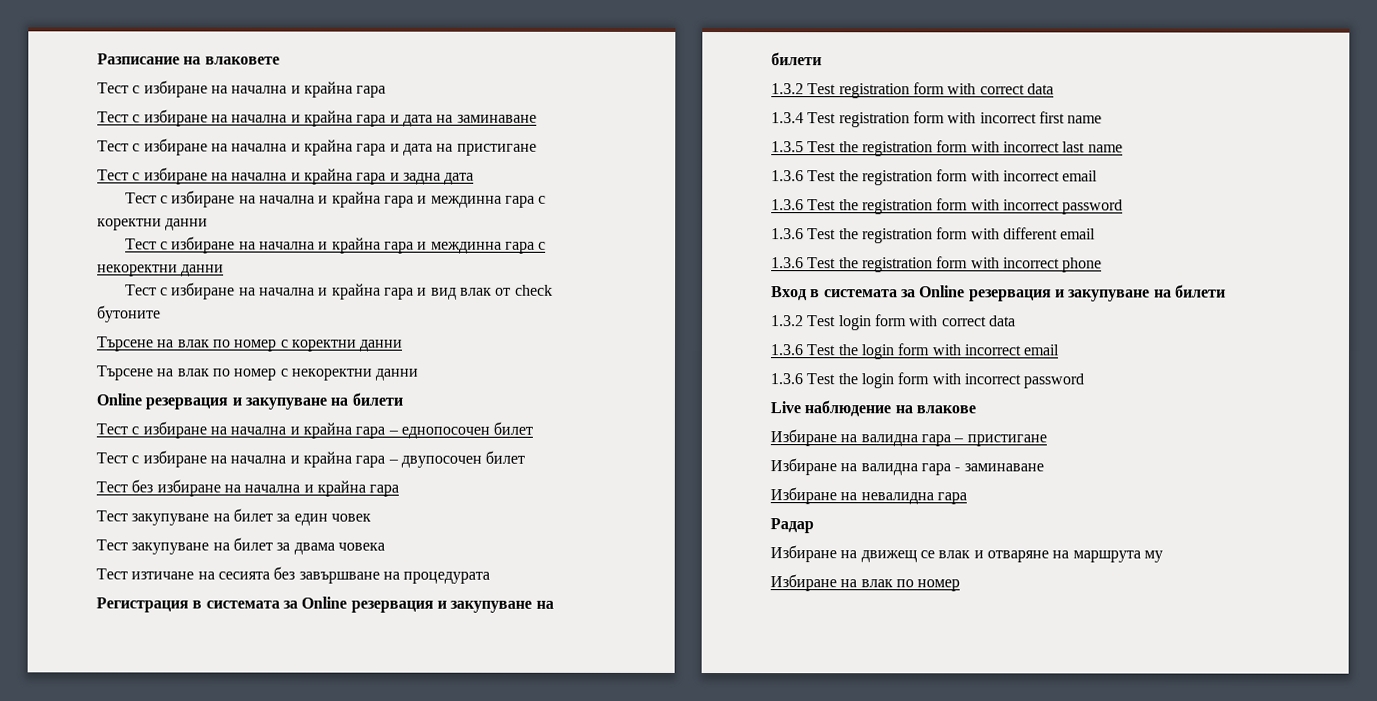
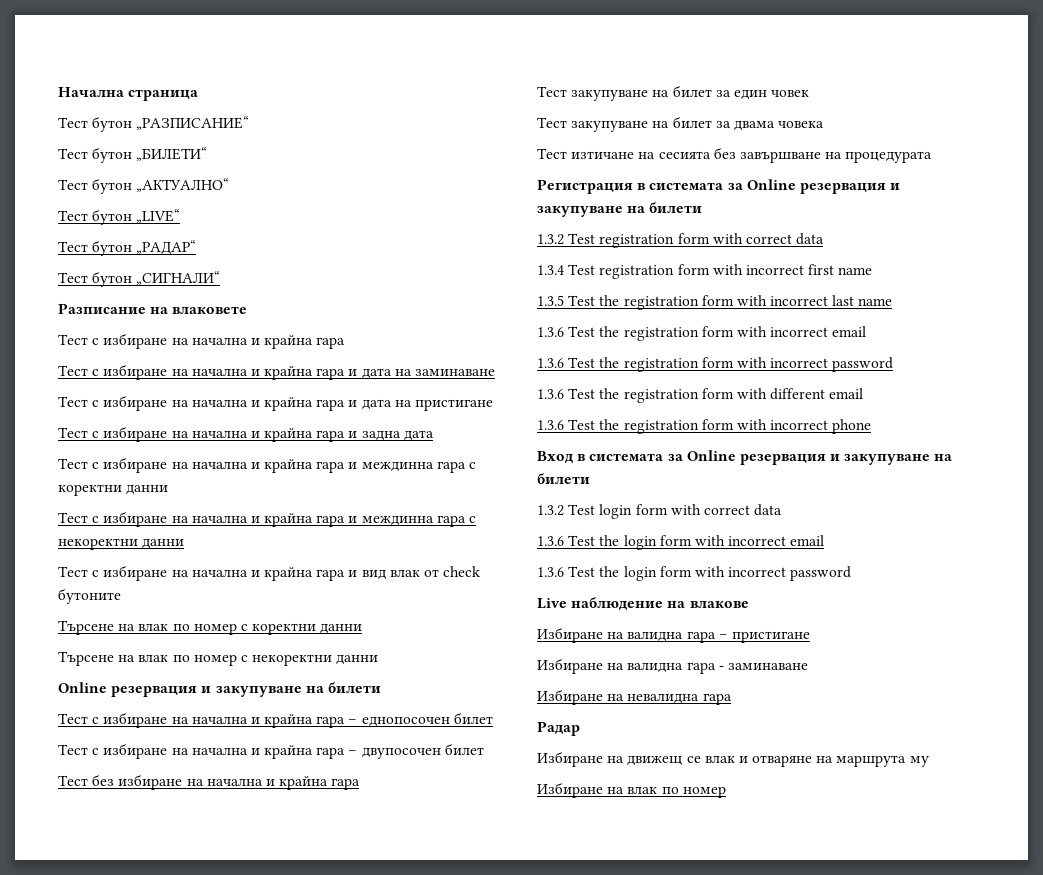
+ Начална страница
+ Тест бутон „РАЗПИСАНИЕ“
+ Тест бутон „БИЛЕТИ“
+ Тест бутон „АКТУАЛНО“
+ Тест бутон „LIVE“
+ Тест бутон „РАДАР“
+ Тест бутон „СИГНАЛИ“

